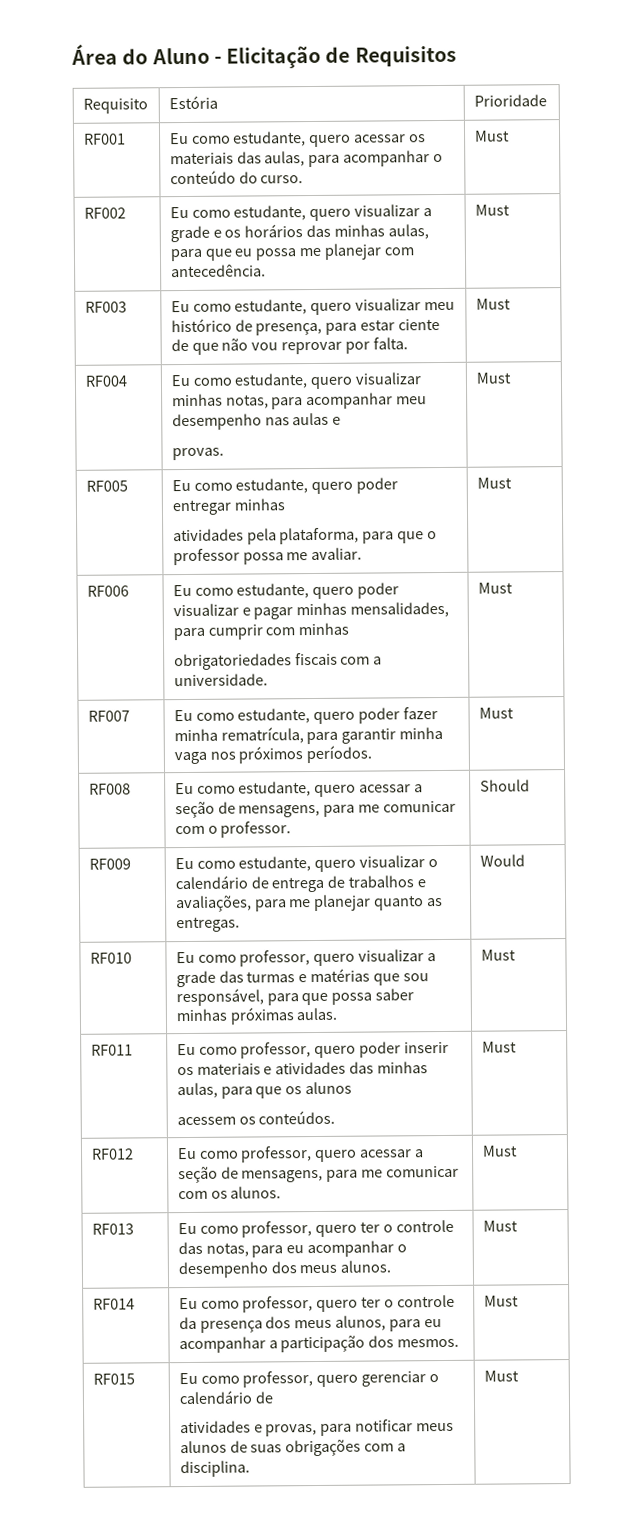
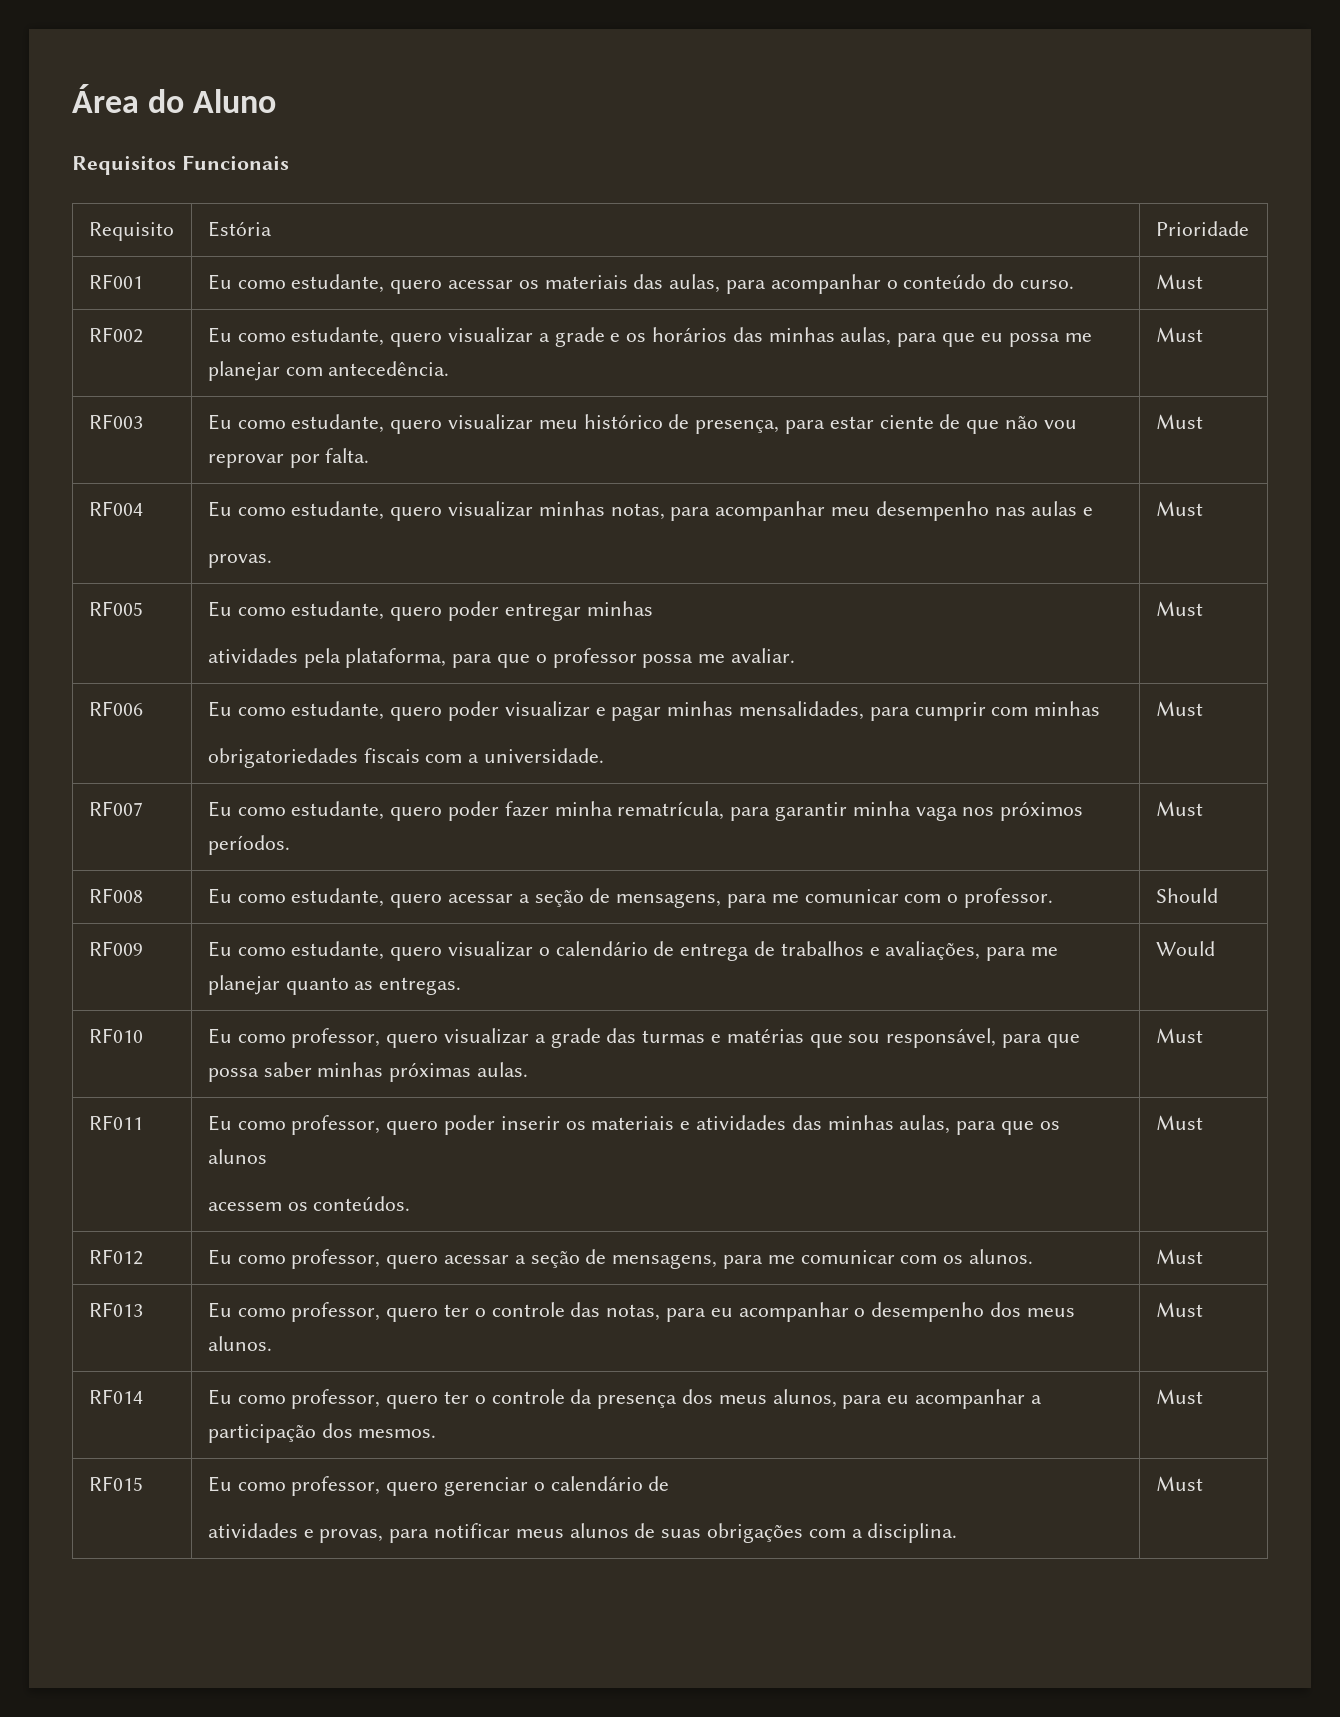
- Área do Aluno - Elicitação de Requisitos
+ Área do Aluno
+ Requisitos Funcionais

